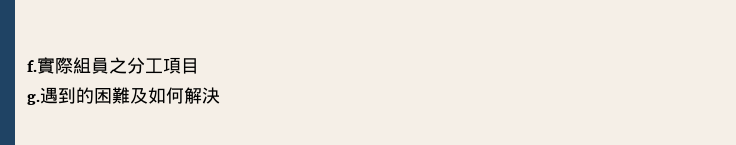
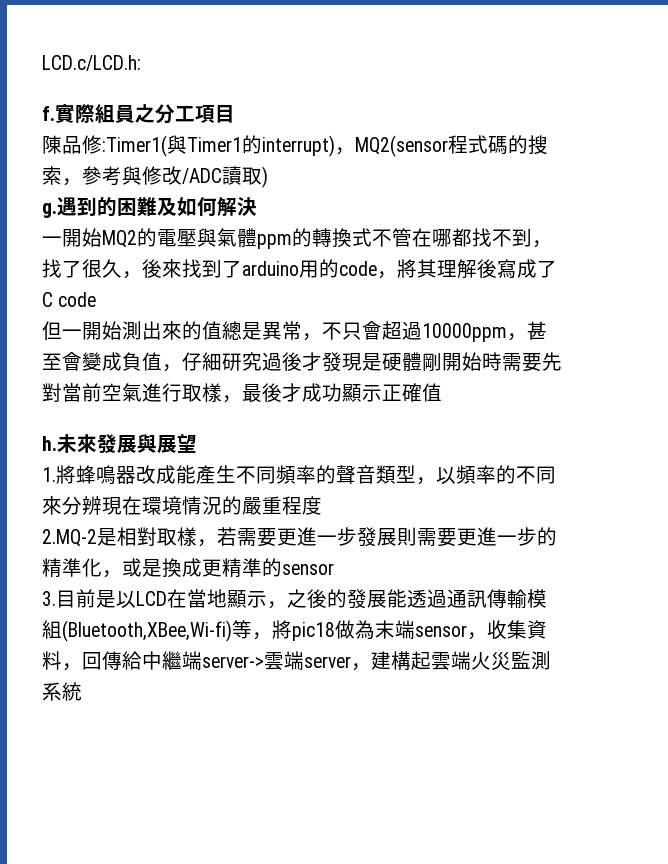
+ LCD.c/LCD.h:
+ 陳品修:Timer1(與Timer1的interrupt)，MQ2(sensor程式碼的搜索，參考與修改/ADC讀取)
+ 一開始MQ2的電壓與氣體ppm的轉換式不管在哪都找不到，找了很久，後來找到了arduino用的code，將其理解後寫成了C code
+ 但一開始測出來的值總是異常，不只會超過10000ppm，甚至會變成負值，仔細研究過後才發現是硬體剛開始時需要先對當前空氣進行取樣，最後才成功顯示正確值
+ h.未來發展與展望
+ 1.將蜂鳴器改成能產生不同頻率的聲音類型，以頻率的不同來分辨現在環境情況的嚴重程度
+ 2.MQ-2是相對取樣，若需要更進一步發展則需要更進一步的精準化，或是換成更精準的sensor
+ 3.目前是以LCD在當地顯示，之後的發展能透過通訊傳輸模組(Bluetooth,XBee,Wi-fi)等，將pic18做為末端sensor，收集資料，回傳給中繼端server->雲端server，建構起雲端火災監測系統

